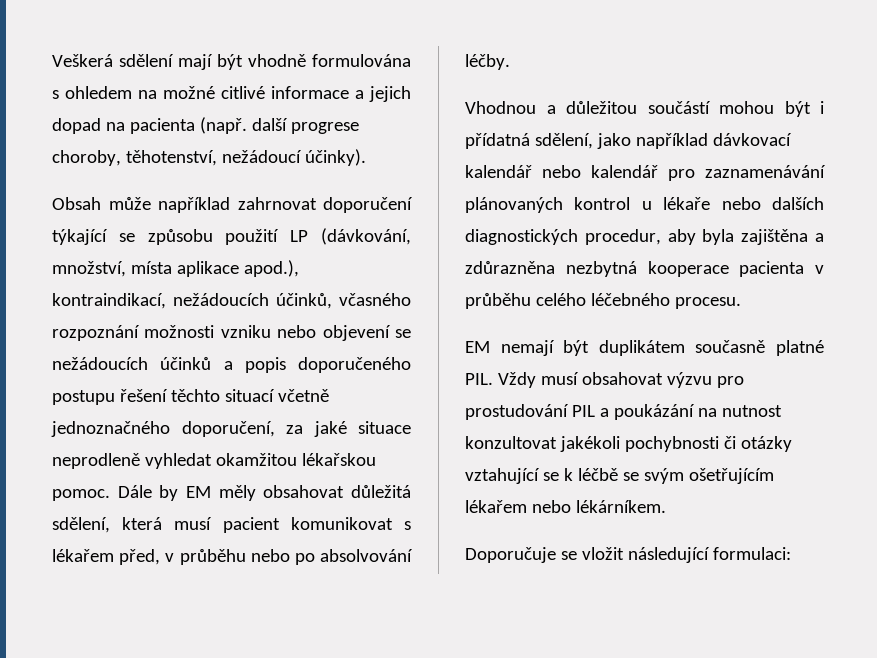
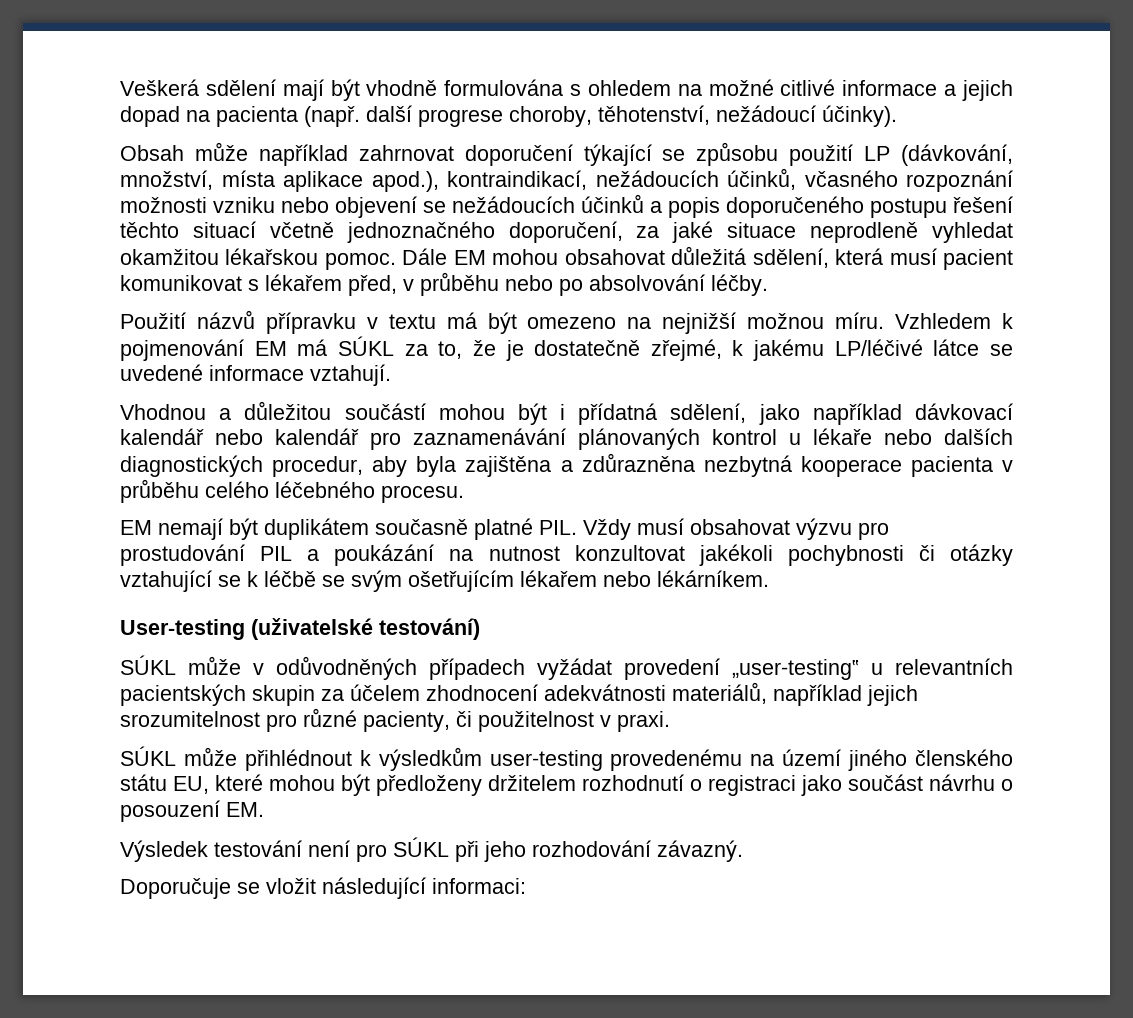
- Dále by EM měly obsahovat důležitá sdělení, která musí pacient komunikovat s lékařem před, v průběhu nebo po absolvování léčby.
+ Dále EM mohou obsahovat důležitá sdělení, která musí pacient komunikovat s lékařem před, v průběhu nebo po absolvování léčby.
+ Použití názvů přípravku v textu má být omezeno na nejnižší možnou míru. Vzhledem k pojmenování EM má SÚKL za to, že je dostatečně zřejmé, k jakému LP/léčivé látce se uvedené informace vztahují.
+ User-testing (uživatelské testování)
+ SÚKL může v odůvodněných případech vyžádat provedení „user-testing‟ u relevantních pacientských skupin za účelem zhodnocení adekvátnosti materiálů, například jejich srozumitelnost pro různé pacienty, či použitelnost v praxi.
+ SÚKL může přihlédnout k výsledkům user-testing provedenému na území jiného členského státu EU, které mohou být předloženy držitelem rozhodnutí o registraci jako součást návrhu o posouzení EM.
+ Výsledek testování není pro SÚKL při jeho rozhodování závazný.
- Doporučuje se vložit následující formulaci:
+ Doporučuje se vložit následující informaci:

